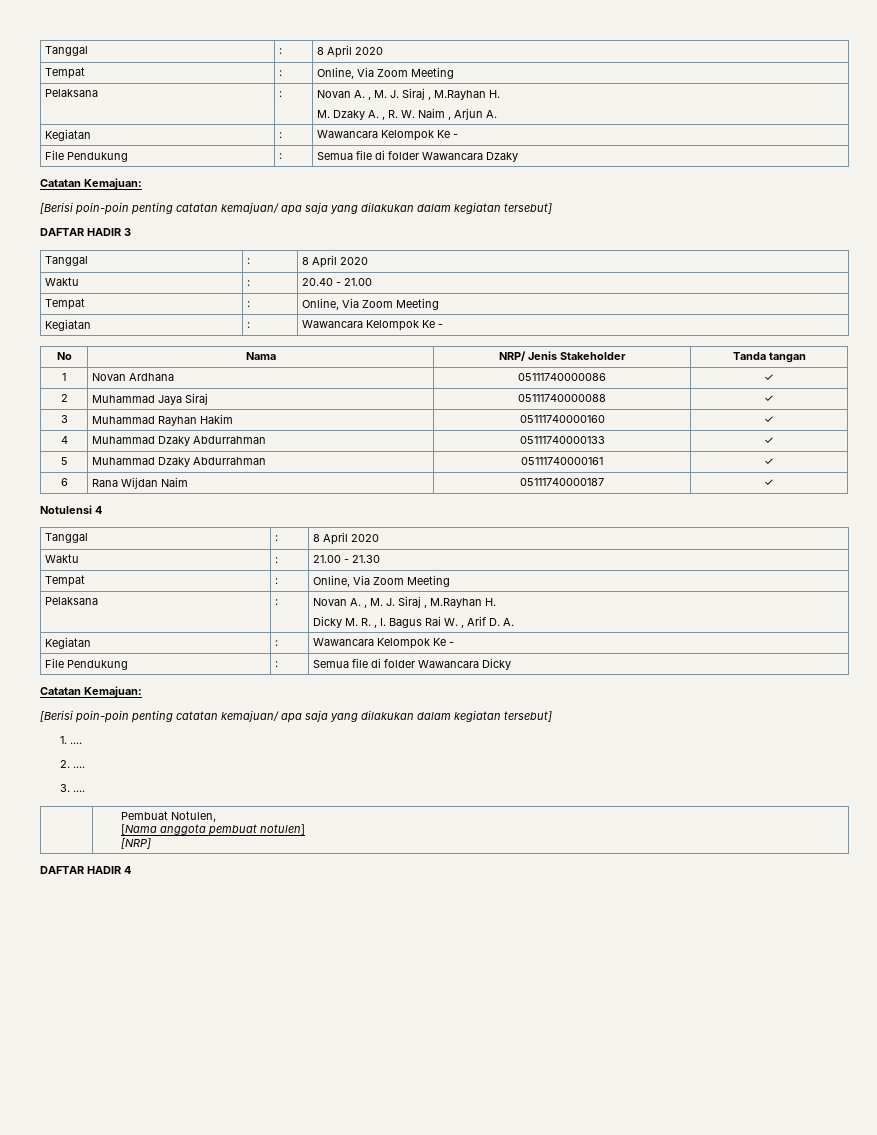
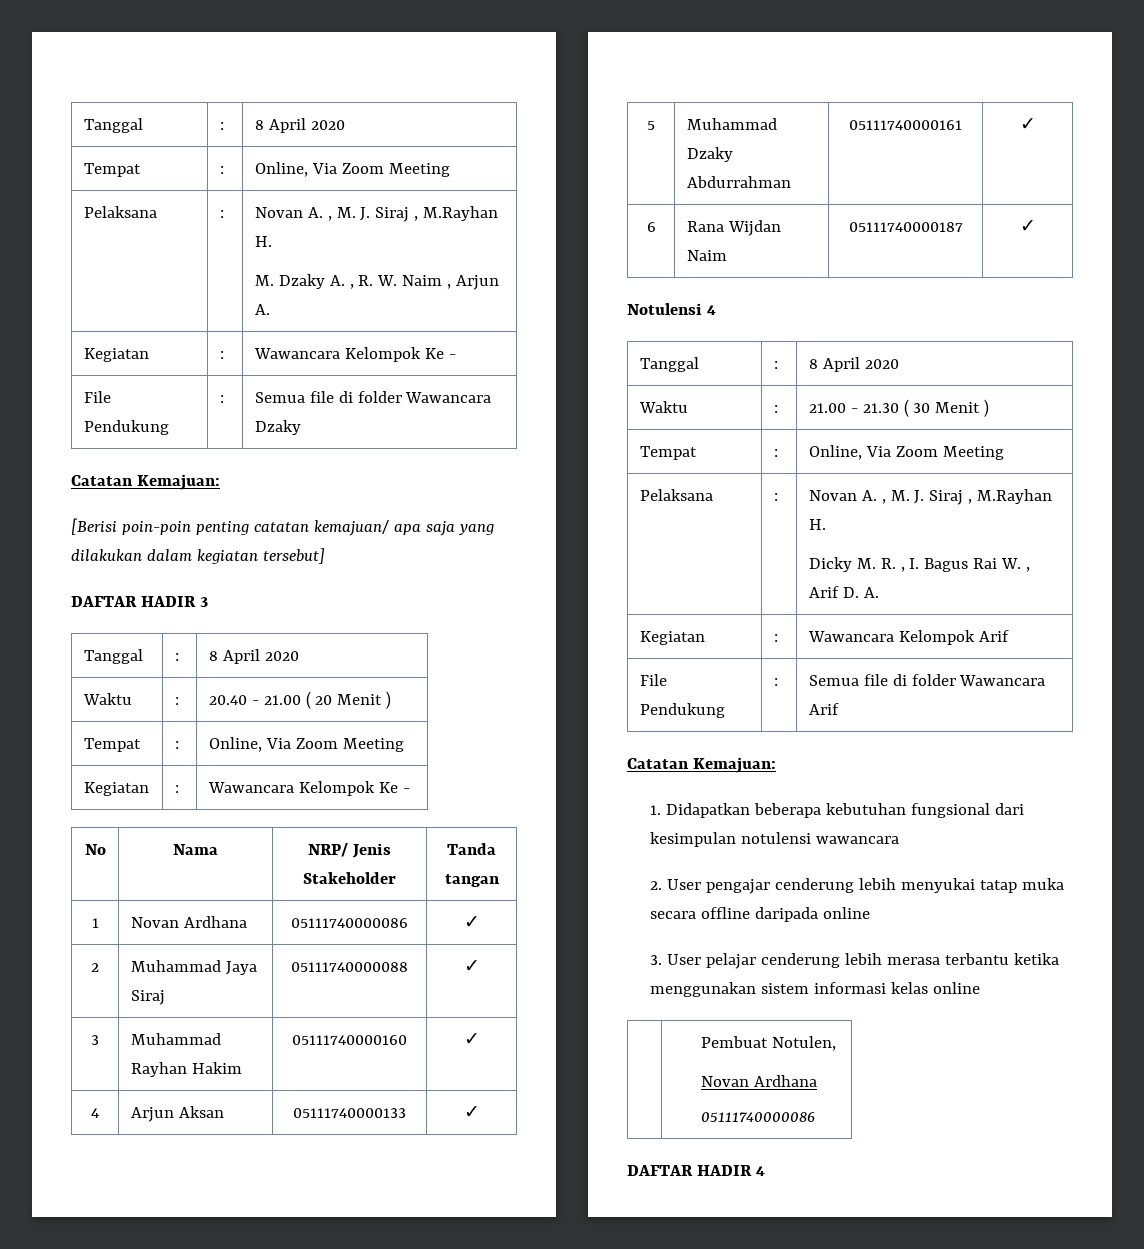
- Waktu | : | 20.40 - 21.00
+ Waktu | : | 20.40 - 21.00 ( 20 Menit )
- 4 | Muhammad Dzaky Abdurrahman | 05111740000133 | ✓
+ 4 | Arjun Aksan | 05111740000133 | ✓
- Waktu | : | 21.00 - 21.30
+ Waktu | : | 21.00 - 21.30 ( 30 Menit )
  Tempat | : | Online, Via Zoom Meeting
  Pelaksana | : | Novan A. , M. J. Siraj , M.Rayhan H.
  Dicky M. R. , I. Bagus Rai W. , Arif D. A.
- Kegiatan | : | Wawancara Kelompok Ke -
- File Pendukung | : | Semua file di folder Wawancara Dicky
+ Kegiatan | : | Wawancara Kelompok Arif
+ File Pendukung | : | Semua file di folder Wawancara Arif
  Catatan Kemajuan:
- [Berisi poin-poin penting catatan kemajuan/ apa saja yang dilakukan dalam kegiatan tersebut]
- 1. ....
- 2. ....
- 3. ....
+ 1. Didapatkan beberapa kebutuhan fungsional dari kesimpulan notulensi wawancara
+ 2. User pengajar cenderung lebih menyukai tatap muka secara offline daripada online
+ 3. User pelajar cenderung lebih merasa terbantu ketika menggunakan sistem informasi kelas online
  | Pembuat Notulen,
- [Nama anggota pembuat notulen]
- [NRP]
+ Novan Ardhana
+ 05111740000086

